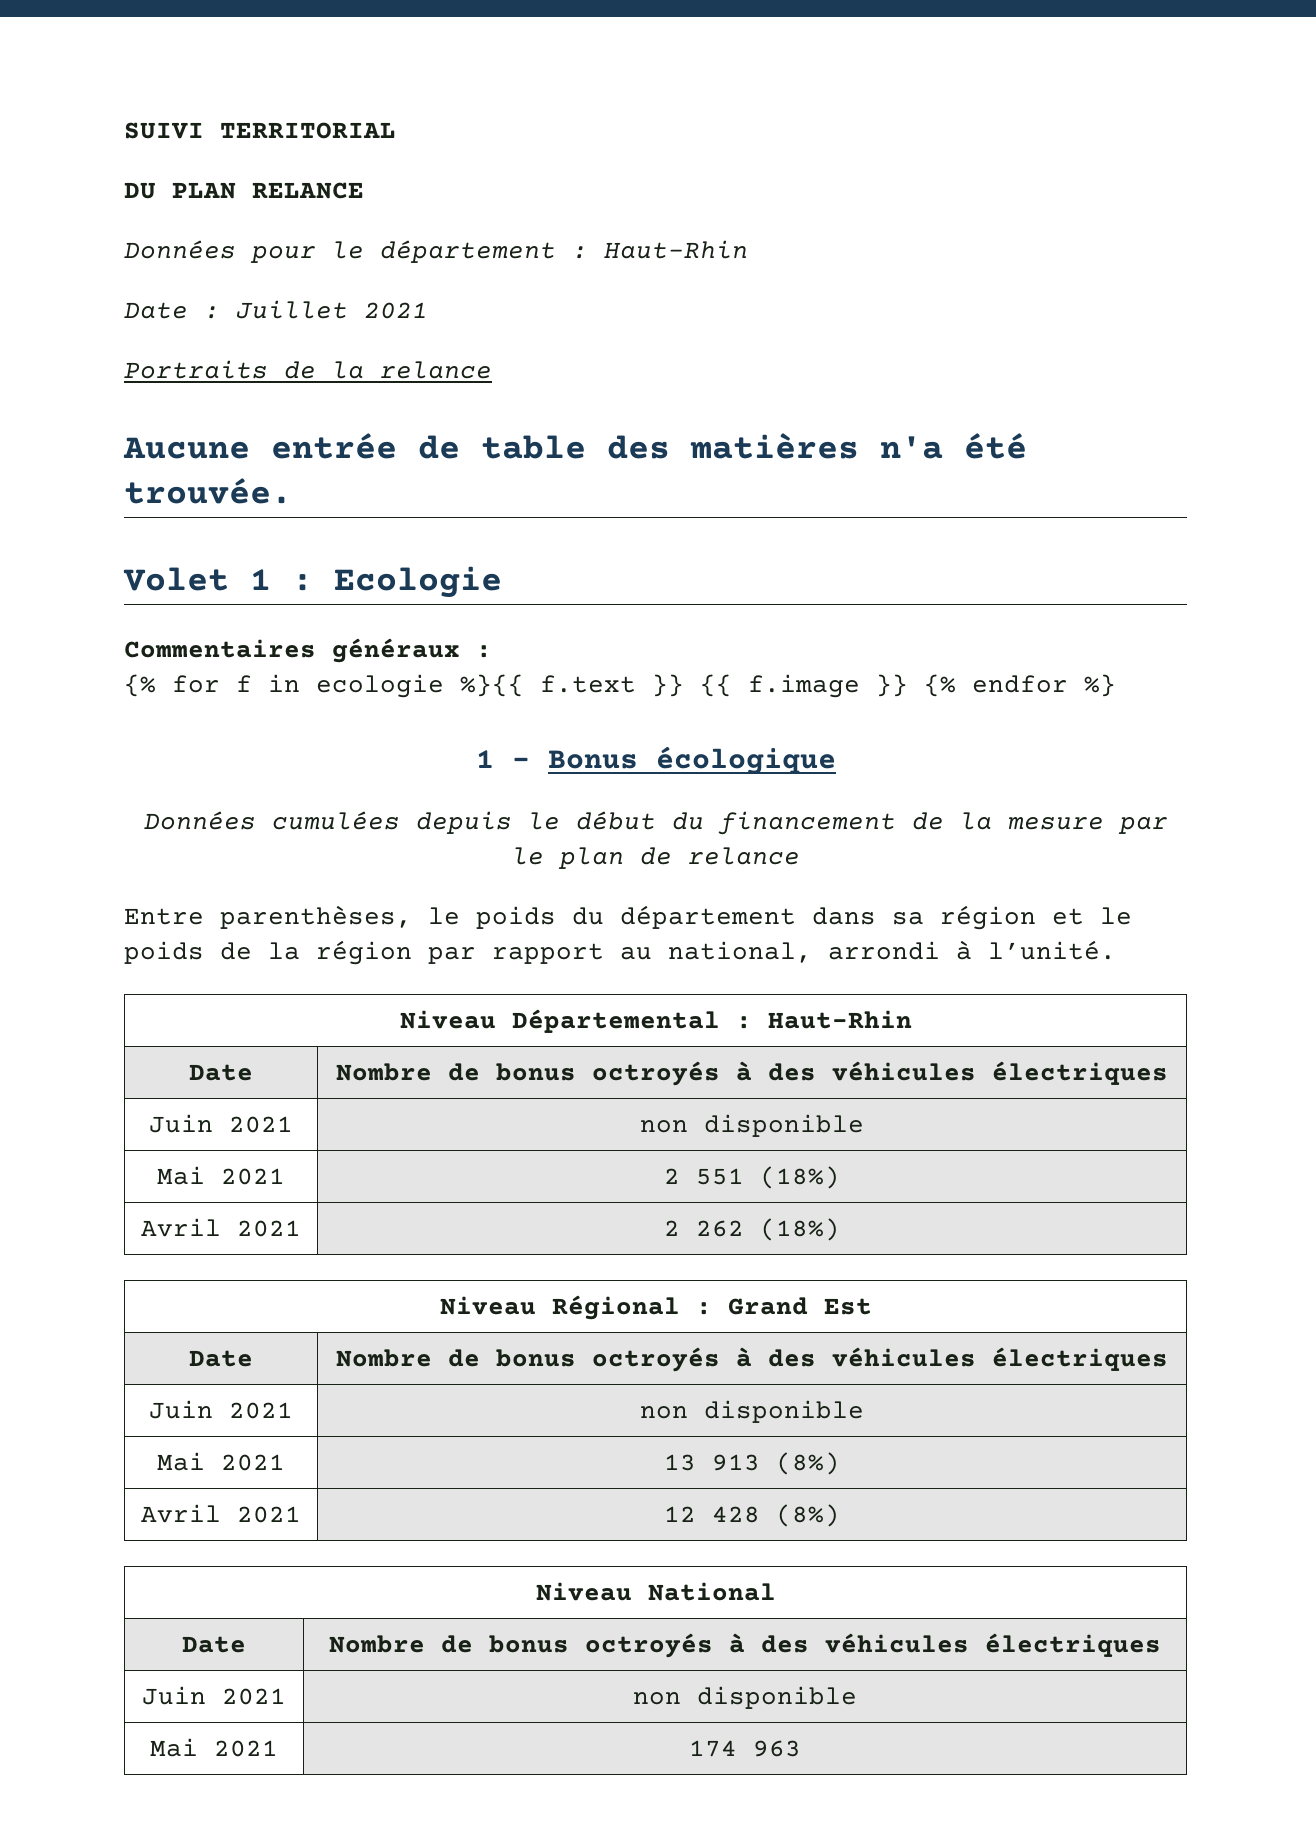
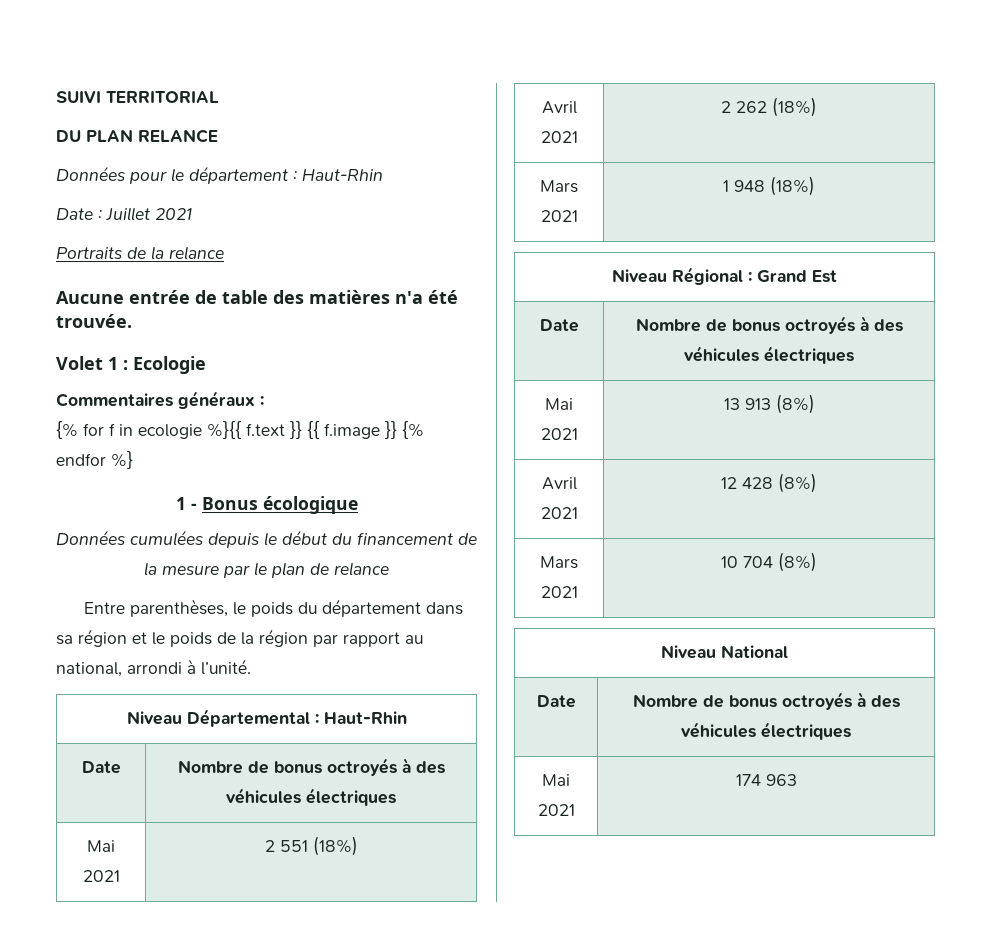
  Niveau Départemental : Haut-Rhin
  Date | Nombre de bonus octroyés à des véhicules électriques
- Juin 2021 | non disponible
+ Mars 2021 | 1 948 (18%)
  Niveau Régional : Grand Est
  Date | Nombre de bonus octroyés à des véhicules électriques
- Juin 2021 | non disponible
+ Mars 2021 | 10 704 (8%)
  Niveau National
  Date | Nombre de bonus octroyés à des véhicules électriques
- Juin 2021 | non disponible

